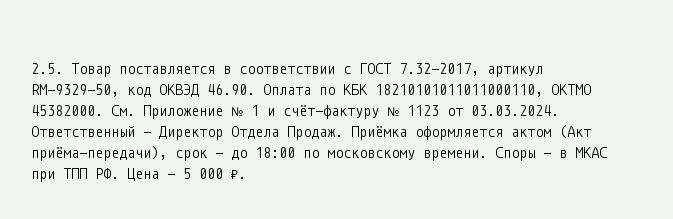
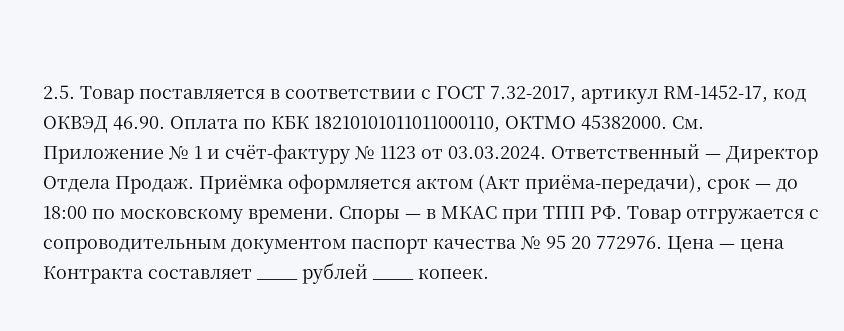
- 2.5. Товар поставляется в соответствии с ГОСТ 7.32-2017, артикул RM-9329-50, код ОКВЭД 46.90. Оплата по КБК 18210101011011000110, ОКТМО 45382000.
+ 2.5. Товар поставляется в соответствии с ГОСТ 7.32-2017, артикул RM-1452-17, код ОКВЭД 46.90. Оплата по КБК 18210101011011000110, ОКТМО 45382000.
- Споры — в МКАС при ТПП РФ. Цена — 5 000 ₽.
+ Споры — в МКАС при ТПП РФ. Товар отгружается с сопроводительным документом паспорт качества № 95 20 772976. Цена — цена Контракта составляет ____ рублей ____ копеек.

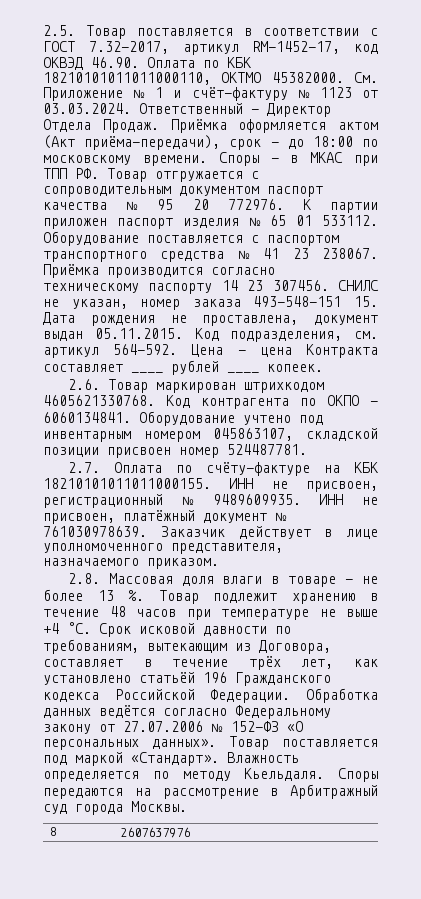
+ К партии приложен паспорт изделия № 65 01 533112. Оборудование поставляется с паспортом транспортного средства № 41 23 238067. Приёмка производится согласно техническому паспорту 14 23 307456. СНИЛС не указан, номер заказа 493-548-151 15. Дата рождения не проставлена, документ выдан 05.11.2015. Код подразделения, см. артикул 564-592.
+ 2.6. Товар маркирован штрихкодом 4605621330768. Код контрагента по ОКПО — 6060134841. Оборудование учтено под инвентарным номером 045863107, складской позиции присвоен номер 524487781.
+ 2.7. Оплата по счёту-фактуре на КБК 18210101011011000155. ИНН не присвоен, регистрационный № 9489609935. ИНН не присвоен, платёжный документ № 761030978639. Заказчик действует в лице уполномоченного представителя, назначаемого приказом.
+ 2.8. Массовая доля влаги в товаре — не более 13 %. Товар подлежит хранению в течение 48 часов при температуре не выше +4 °C. Срок исковой давности по требованиям, вытекающим из Договора, составляет в течение трёх лет, как установлено статьёй 196 Гражданского кодекса Российской Федерации. Обработка данных ведётся согласно Федеральному закону от 27.07.2006 № 152-ФЗ «О персональных данных». Товар поставляется под маркой «Стандарт». Влажность определяется по методу Кьельдаля. Споры передаются на рассмотрение в Арбитражный суд города Москвы.
+ 8 | 2607637976

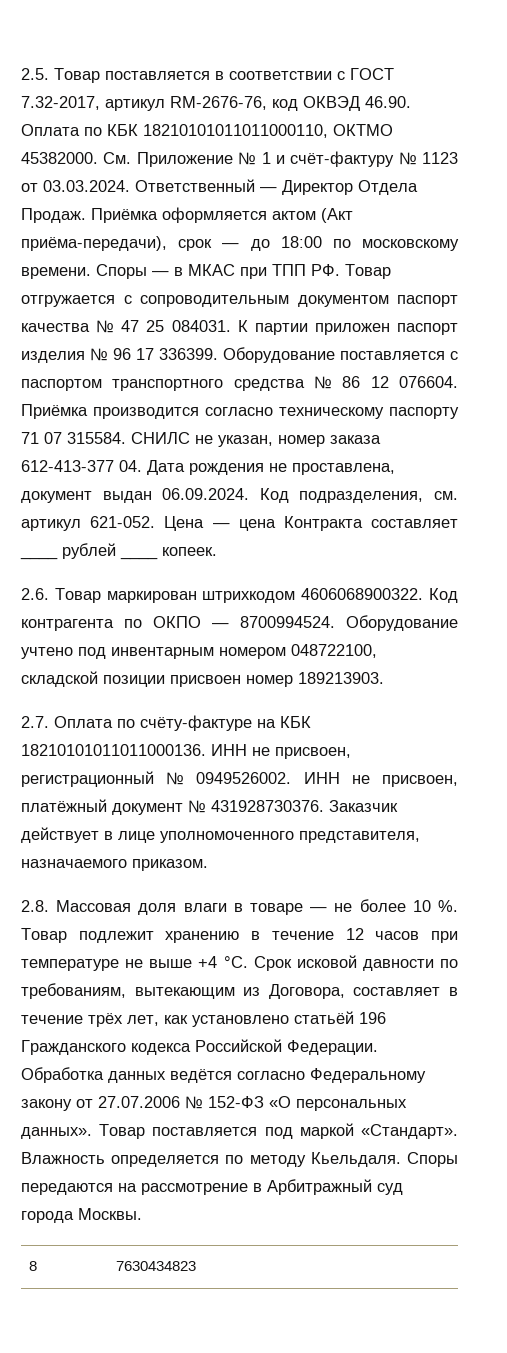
- 2.5. Товар поставляется в соответствии с ГОСТ 7.32-2017, артикул RM-1452-17, код ОКВЭД 46.90. Оплата по КБК 18210101011011000110, ОКТМО 45382000.
+ 2.5. Товар поставляется в соответствии с ГОСТ 7.32-2017, артикул RM-2676-76, код ОКВЭД 46.90. Оплата по КБК 18210101011011000110, ОКТМО 45382000.
- Споры — в МКАС при ТПП РФ. Товар отгружается с сопроводительным документом паспорт качества № 95 20 772976.
+ Споры — в МКАС при ТПП РФ. Товар отгружается с сопроводительным документом паспорт качества № 47 25 084031.
- К партии приложен паспорт изделия № 65 01 533112.
+ К партии приложен паспорт изделия № 96 17 336399.
- Оборудование поставляется с паспортом транспортного средства № 41 23 238067.
+ Оборудование поставляется с паспортом транспортного средства № 86 12 076604.
- Приёмка производится согласно техническому паспорту 14 23 307456.
+ Приёмка производится согласно техническому паспорту 71 07 315584.
- СНИЛС не указан, номер заказа 493-548-151 15. Дата рождения не проставлена, документ выдан 05.11.2015. Код подразделения, см. артикул 564-592.
+ СНИЛС не указан, номер заказа 612-413-377 04. Дата рождения не проставлена, документ выдан 06.09.2024. Код подразделения, см. артикул 621-052.
- 2.6. Товар маркирован штрихкодом 4605621330768.
+ 2.6. Товар маркирован штрихкодом 4606068900322.
- Код контрагента по ОКПО — 6060134841.
+ Код контрагента по ОКПО — 8700994524.
- Оборудование учтено под инвентарным номером 045863107, складской позиции присвоен номер 524487781.
+ Оборудование учтено под инвентарным номером 048722100, складской позиции присвоен номер 189213903.
- 2.7. Оплата по счёту-фактуре на КБК 18210101011011000155.
+ 2.7. Оплата по счёту-фактуре на КБК 18210101011011000136.
- ИНН не присвоен, регистрационный № 9489609935.
+ ИНН не присвоен, регистрационный № 0949526002.
- ИНН не присвоен, платёжный документ № 761030978639.
+ ИНН не присвоен, платёжный документ № 431928730376.
- 2.8. Массовая доля влаги в товаре — не более 13 %.
+ 2.8. Массовая доля влаги в товаре — не более 10 %.
- Товар подлежит хранению в течение 48 часов при температуре не выше +4 °C.
+ Товар подлежит хранению в течение 12 часов при температуре не выше +4 °C.
- 8 | 2607637976
+ 8 | 7630434823

